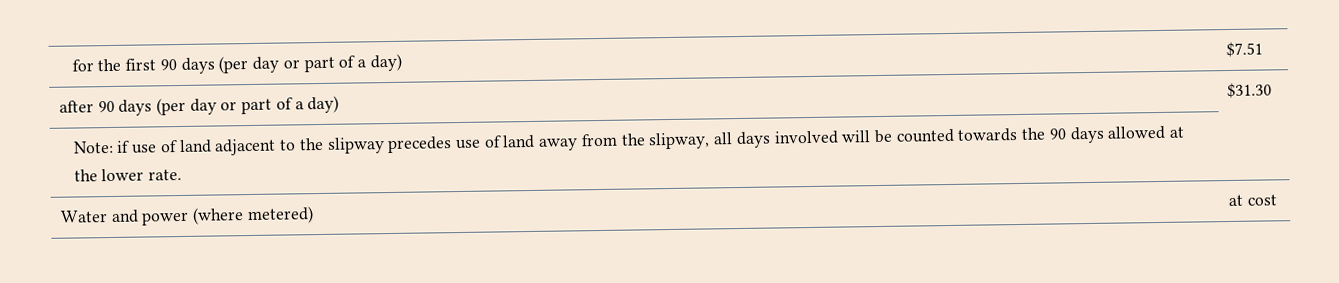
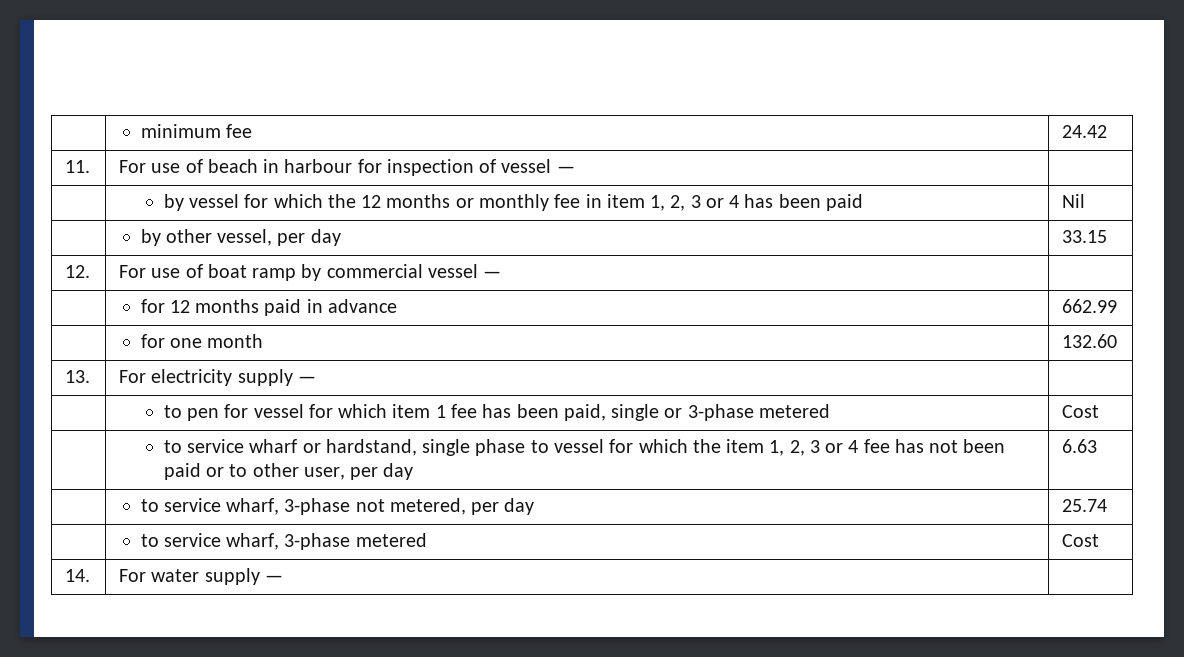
- for the first 90 days (per day or part of a day) | $7.51
- after 90 days (per day or part of a day) | $31.30
- Note: if use of land adjacent to the slipway precedes use of land away from the slipway, all days involved will be counted towards the 90 days allowed at the lower rate.
- Water and power (where metered) | at cost
+ | minimum fee | 24.42
+ 11. | For use of beach in harbour for inspection of vessel — |
+ | by vessel for which the 12 months or monthly fee in item 1, 2, 3 or 4 has been paid | Nil
+ | by other vessel, per day | 33.15
+ 12. | For use of boat ramp by commercial vessel — |
+ | for 12 months paid in advance | 662.99
+ | for one month | 132.60
+ 13. | For electricity supply — |
+ | to pen for vessel for which item 1 fee has been paid, single or 3-phase metered | Cost
+ | to service wharf or hardstand, single phase to vessel for which the item 1, 2, 3 or 4 fee has not been paid or to other user, per day | 6.63
+ | to service wharf, 3-phase not metered, per day | 25.74
+ | to service wharf, 3-phase metered | Cost
+ 14. | For water supply — |

